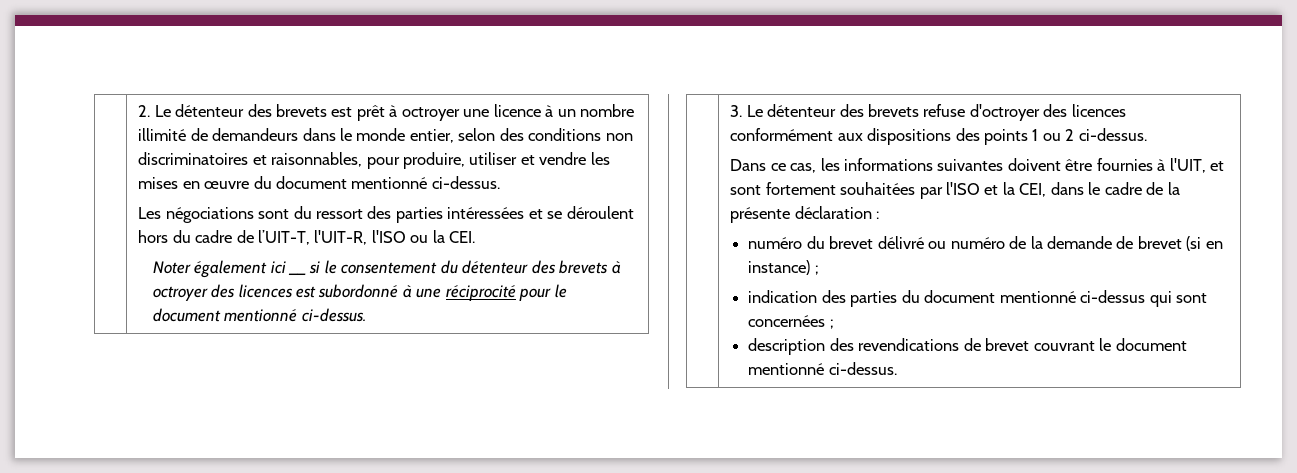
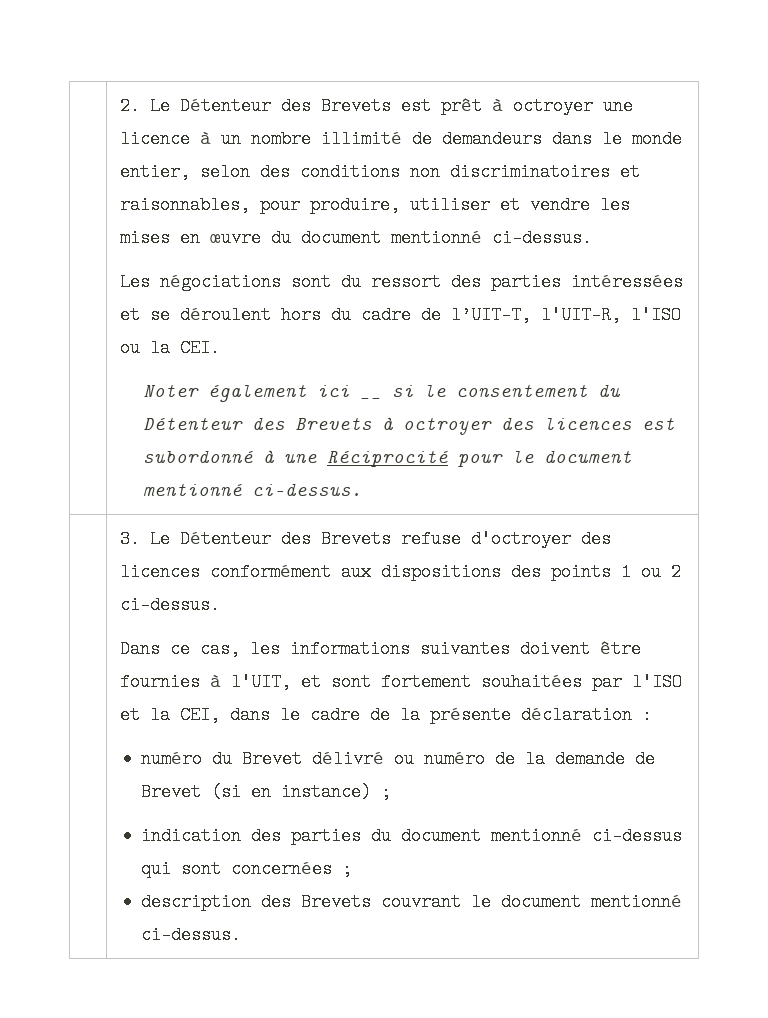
- 2. Le détenteur des brevets est prêt à octroyer une licence à un nombre illimité de demandeurs dans le monde entier, selon des conditions non discriminatoires et raisonnables, pour produire, utiliser et vendre les mises en œuvre du document mentionné ci-dessus.
+ 2. Le Détenteur des Brevets est prêt à octroyer une licence à un nombre illimité de demandeurs dans le monde entier, selon des conditions non discriminatoires et raisonnables, pour produire, utiliser et vendre les mises en œuvre du document mentionné ci-dessus.
- Noter également ici __ si le consentement du détenteur des brevets à octroyer des licences est subordonné à une réciprocité pour le document mentionné ci-dessus.
+ Noter également ici __ si le consentement du Détenteur des Brevets à octroyer des licences est subordonné à une Réciprocité pour le document mentionné ci-dessus.
- 3. Le détenteur des brevets refuse d'octroyer des licences conformément aux dispositions des points 1 ou 2 ci-dessus.
+ 3. Le Détenteur des Brevets refuse d'octroyer des licences conformément aux dispositions des points 1 ou 2 ci-dessus.
- numéro du brevet délivré ou numéro de la demande de brevet (si en instance) ;
+ numéro du Brevet délivré ou numéro de la demande de Brevet (si en instance) ;
- description des revendications de brevet couvrant le document mentionné ci-dessus.
+ description des Brevets couvrant le document mentionné ci-dessus.

